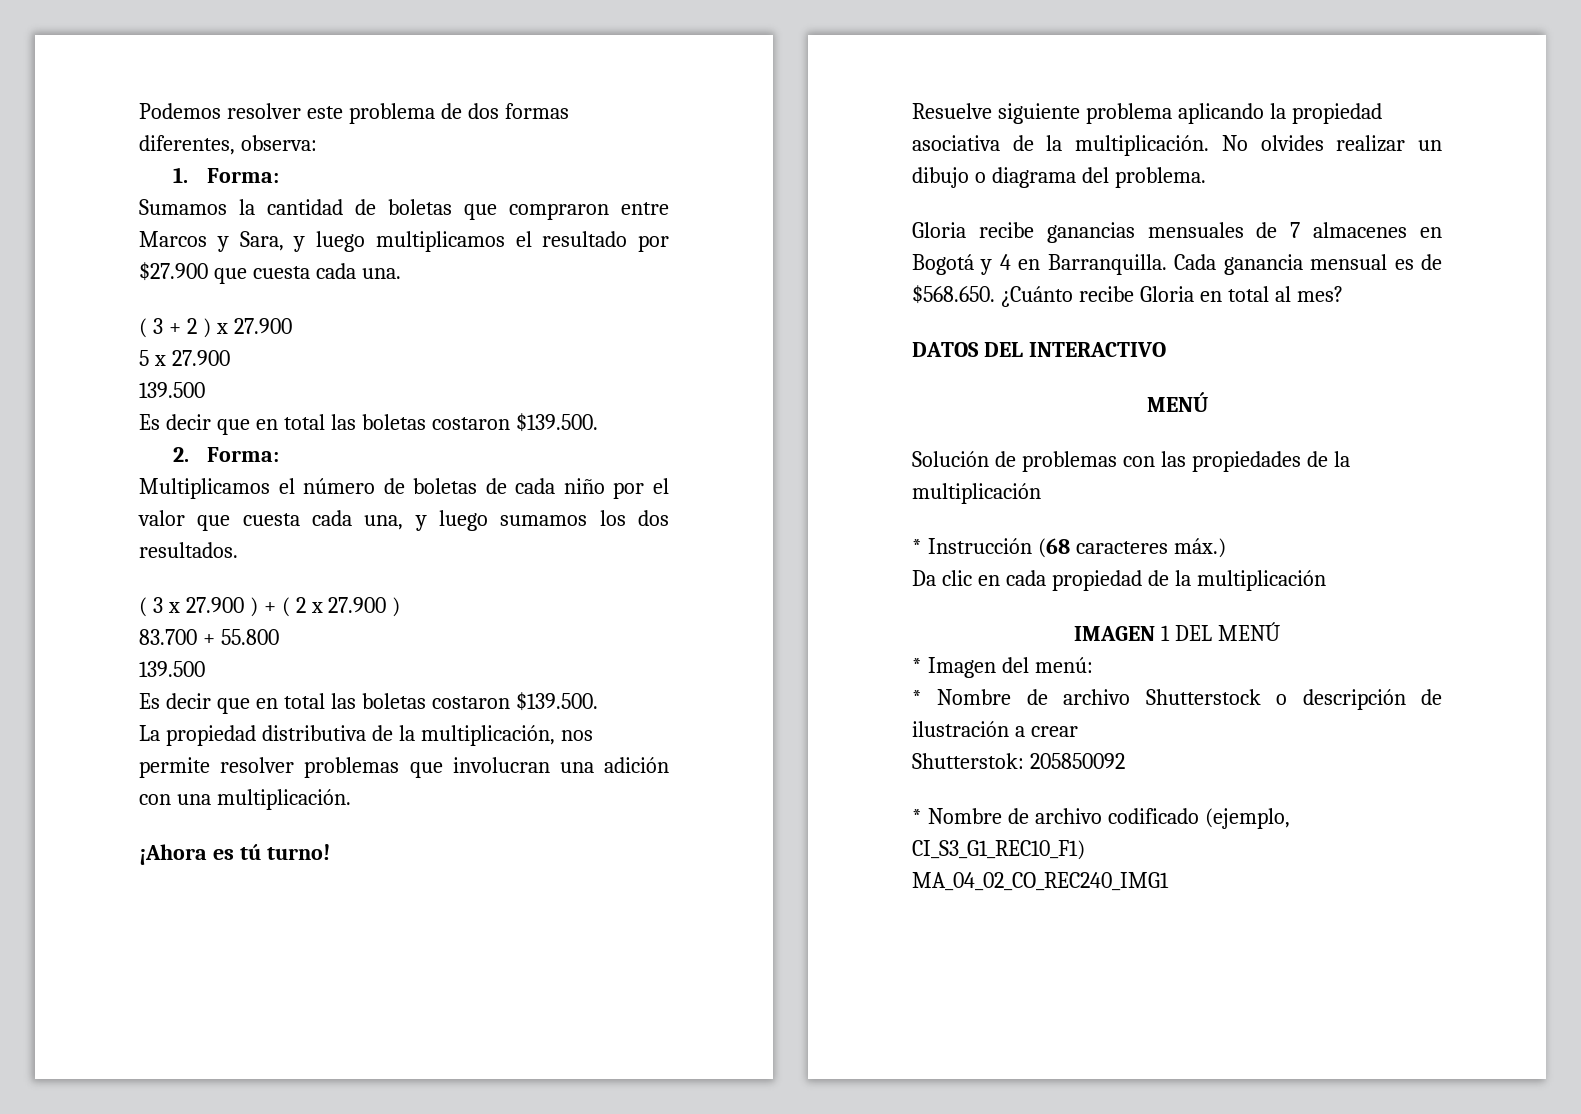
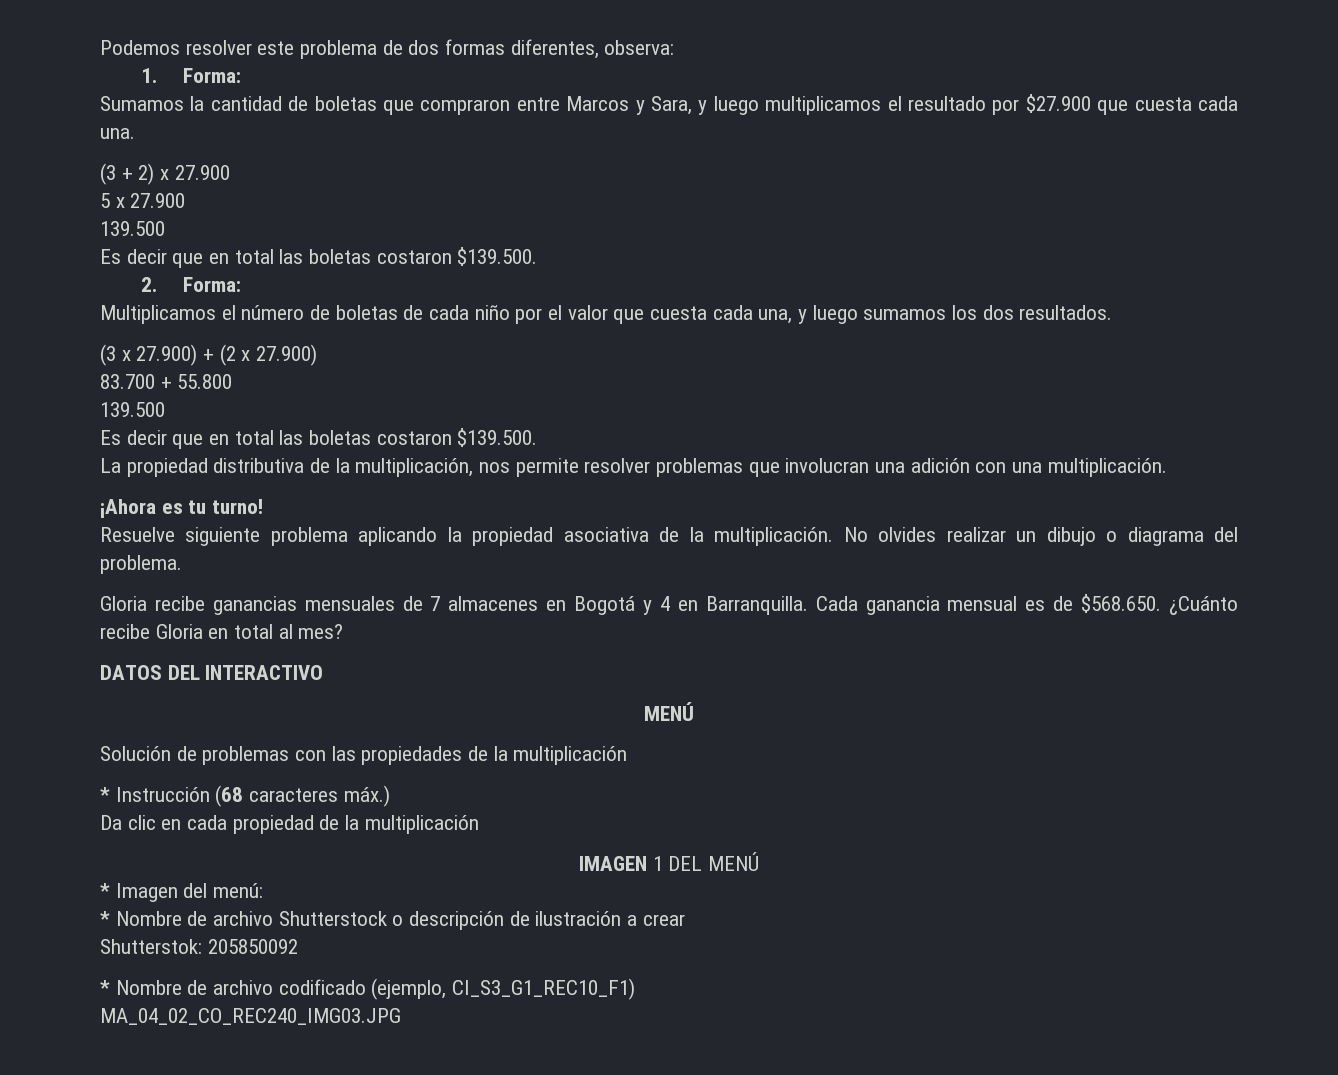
- ( 3 + 2 ) x 27.900
+ (3 + 2) x 27.900
- ( 3 x 27.900 ) + ( 2 x 27.900 )
+ (3 x 27.900) + (2 x 27.900)
- ¡Ahora es tú turno!
+ ¡Ahora es tu turno!
- MA_04_02_CO_REC240_IMG1
+ MA_04_02_CO_REC240_IMG03.JPG

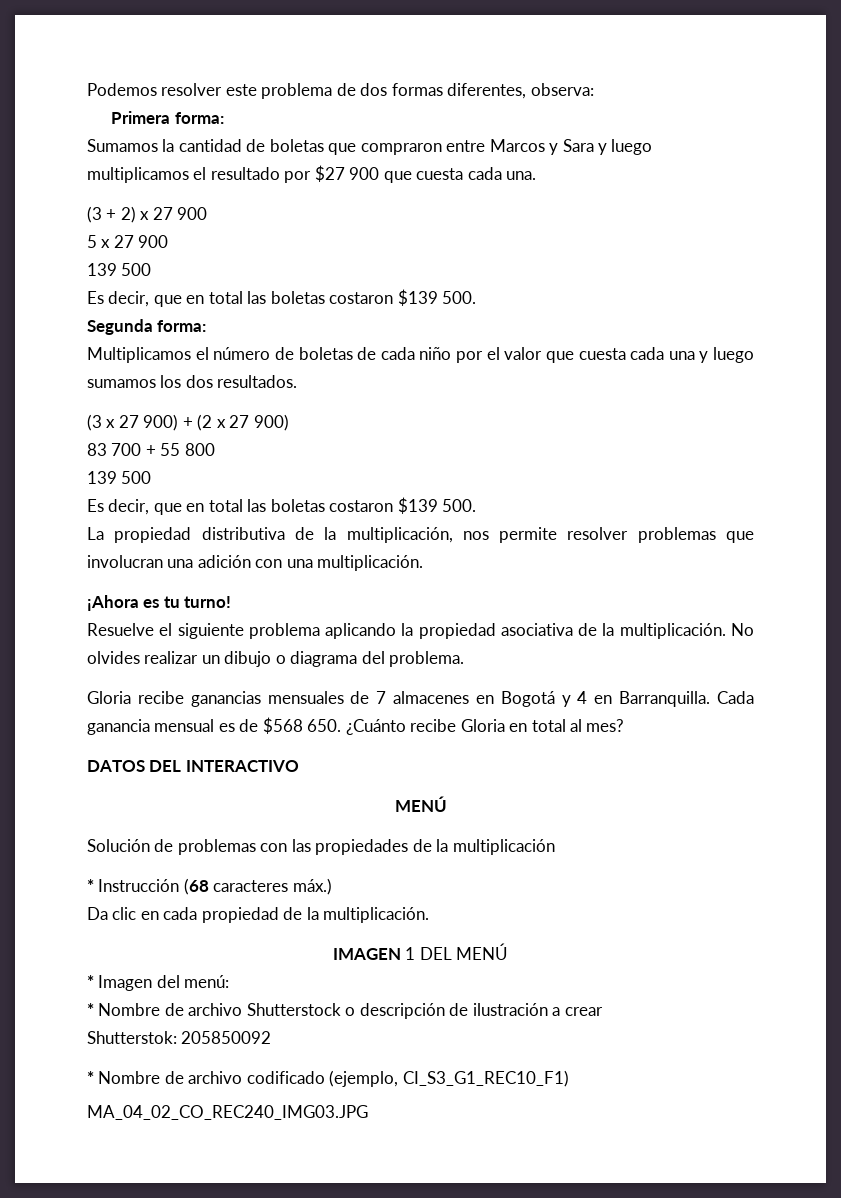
- 1. Forma:
+ Primera forma:
- Sumamos la cantidad de boletas que compraron entre Marcos y Sara, y luego multiplicamos el resultado por $27.900 que cuesta cada una.
+ Sumamos la cantidad de boletas que compraron entre Marcos y Sara y luego multiplicamos el resultado por $27 900 que cuesta cada una.
- (3 + 2) x 27.900
+ (3 + 2) x 27 900
- 5 x 27.900
- 139.500
- Es decir que en total las boletas costaron $139.500.
- 2. Forma:
+ 5 x 27 900
+ 139 500
+ Es decir, que en total las boletas costaron $139 500.
+ Segunda forma:
- Multiplicamos el número de boletas de cada niño por el valor que cuesta cada una, y luego sumamos los dos resultados.
+ Multiplicamos el número de boletas de cada niño por el valor que cuesta cada una y luego sumamos los dos resultados.
- (3 x 27.900) + (2 x 27.900)
- 83.700 + 55.800
- 139.500
- Es decir que en total las boletas costaron $139.500.
+ (3 x 27 900) + (2 x 27 900)
+ 83 700 + 55 800
+ 139 500
+ Es decir, que en total las boletas costaron $139 500.
- Resuelve siguiente problema aplicando la propiedad asociativa de la multiplicación.
+ Resuelve el siguiente problema aplicando la propiedad asociativa de la multiplicación.
- Cada ganancia mensual es de $568.650. ¿Cuánto recibe Gloria en total al mes?
+ Cada ganancia mensual es de $568 650. ¿Cuánto recibe Gloria en total al mes?
- Da clic en cada propiedad de la multiplicación
+ Da clic en cada propiedad de la multiplicación.

